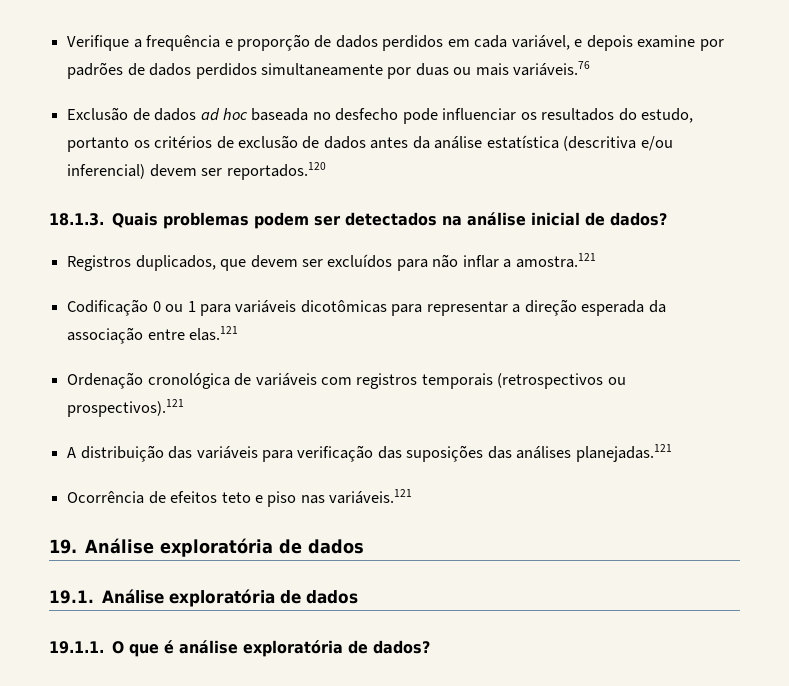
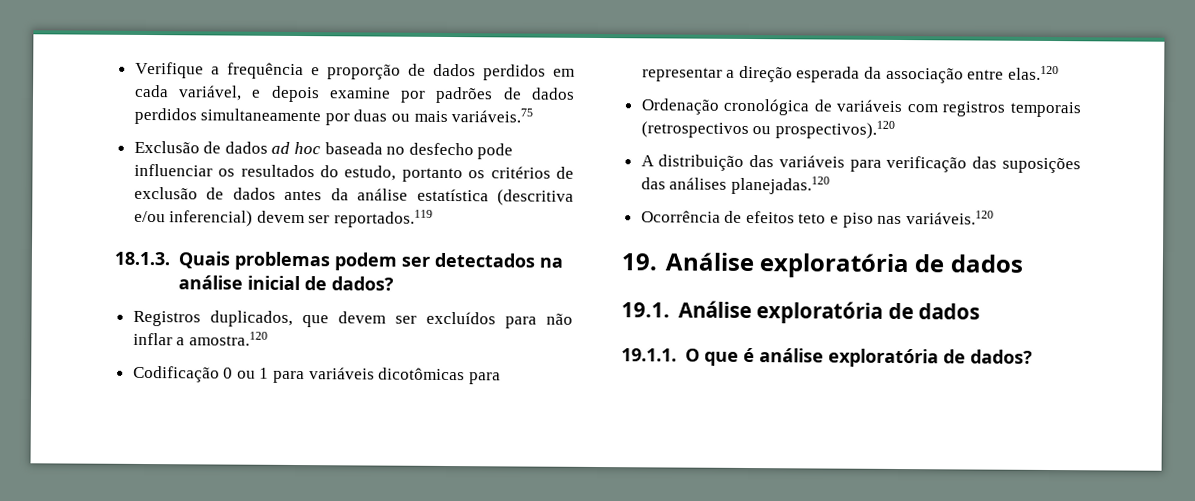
- Verifique a frequência e proporção de dados perdidos em cada variável, e depois examine por padrões de dados perdidos simultaneamente por duas ou mais variáveis.76
+ Verifique a frequência e proporção de dados perdidos em cada variável, e depois examine por padrões de dados perdidos simultaneamente por duas ou mais variáveis.75
- Exclusão de dados ad hoc baseada no desfecho pode influenciar os resultados do estudo, portanto os critérios de exclusão de dados antes da análise estatística (descritiva e/ou inferencial) devem ser reportados.120
+ Exclusão de dados ad hoc baseada no desfecho pode influenciar os resultados do estudo, portanto os critérios de exclusão de dados antes da análise estatística (descritiva e/ou inferencial) devem ser reportados.119
- Registros duplicados, que devem ser excluídos para não inflar a amostra.121
+ Registros duplicados, que devem ser excluídos para não inflar a amostra.120
- Codificação 0 ou 1 para variáveis dicotômicas para representar a direção esperada da associação entre elas.121
+ Codificação 0 ou 1 para variáveis dicotômicas para representar a direção esperada da associação entre elas.120
- Ordenação cronológica de variáveis com registros temporais (retrospectivos ou prospectivos).121
+ Ordenação cronológica de variáveis com registros temporais (retrospectivos ou prospectivos).120
- A distribuição das variáveis para verificação das suposições das análises planejadas.121
+ A distribuição das variáveis para verificação das suposições das análises planejadas.120
- Ocorrência de efeitos teto e piso nas variáveis.121
+ Ocorrência de efeitos teto e piso nas variáveis.120

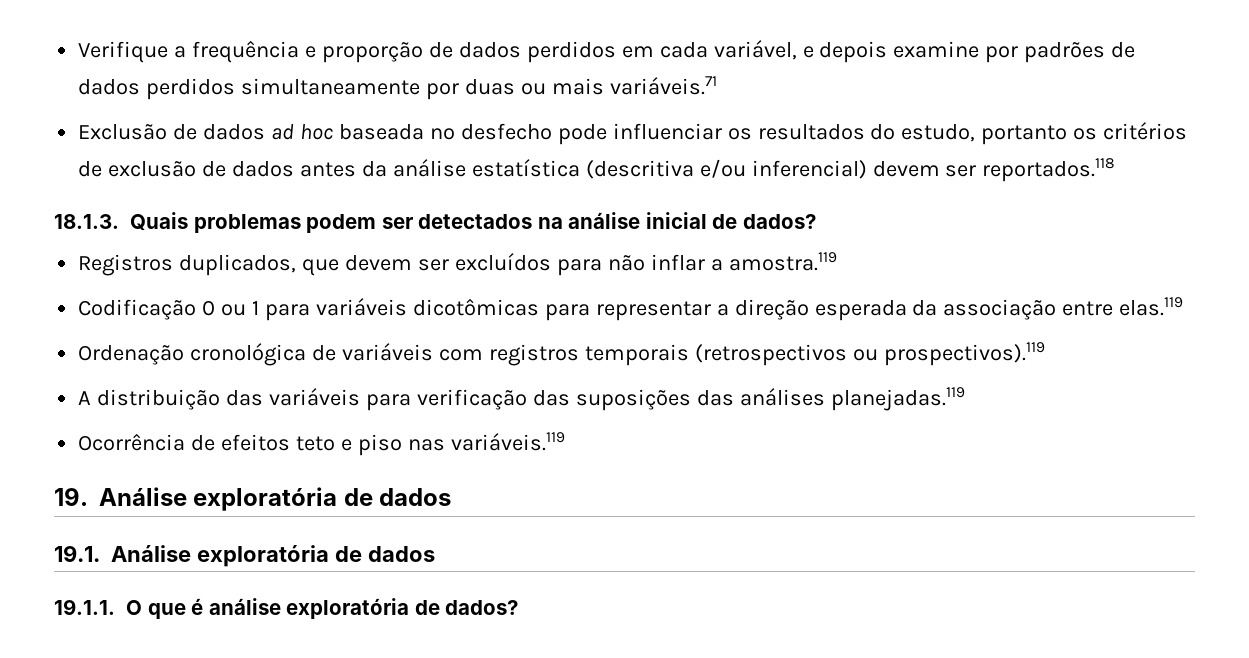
- Verifique a frequência e proporção de dados perdidos em cada variável, e depois examine por padrões de dados perdidos simultaneamente por duas ou mais variáveis.75
+ Verifique a frequência e proporção de dados perdidos em cada variável, e depois examine por padrões de dados perdidos simultaneamente por duas ou mais variáveis.71
- Exclusão de dados ad hoc baseada no desfecho pode influenciar os resultados do estudo, portanto os critérios de exclusão de dados antes da análise estatística (descritiva e/ou inferencial) devem ser reportados.119
+ Exclusão de dados ad hoc baseada no desfecho pode influenciar os resultados do estudo, portanto os critérios de exclusão de dados antes da análise estatística (descritiva e/ou inferencial) devem ser reportados.118
- Registros duplicados, que devem ser excluídos para não inflar a amostra.120
+ Registros duplicados, que devem ser excluídos para não inflar a amostra.119
- Codificação 0 ou 1 para variáveis dicotômicas para representar a direção esperada da associação entre elas.120
+ Codificação 0 ou 1 para variáveis dicotômicas para representar a direção esperada da associação entre elas.119
- Ordenação cronológica de variáveis com registros temporais (retrospectivos ou prospectivos).120
+ Ordenação cronológica de variáveis com registros temporais (retrospectivos ou prospectivos).119
- A distribuição das variáveis para verificação das suposições das análises planejadas.120
+ A distribuição das variáveis para verificação das suposições das análises planejadas.119
- Ocorrência de efeitos teto e piso nas variáveis.120
+ Ocorrência de efeitos teto e piso nas variáveis.119

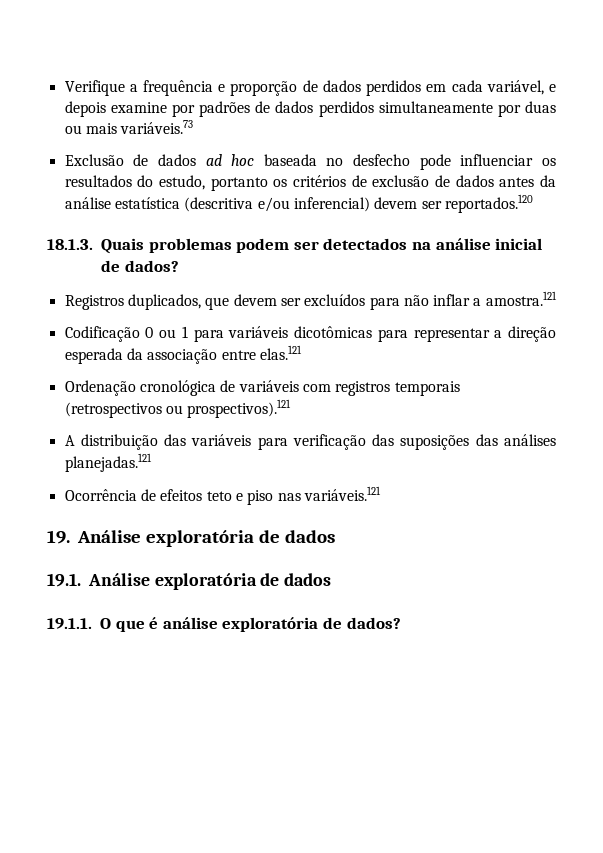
- Verifique a frequência e proporção de dados perdidos em cada variável, e depois examine por padrões de dados perdidos simultaneamente por duas ou mais variáveis.71
+ Verifique a frequência e proporção de dados perdidos em cada variável, e depois examine por padrões de dados perdidos simultaneamente por duas ou mais variáveis.73
- Exclusão de dados ad hoc baseada no desfecho pode influenciar os resultados do estudo, portanto os critérios de exclusão de dados antes da análise estatística (descritiva e/ou inferencial) devem ser reportados.118
+ Exclusão de dados ad hoc baseada no desfecho pode influenciar os resultados do estudo, portanto os critérios de exclusão de dados antes da análise estatística (descritiva e/ou inferencial) devem ser reportados.120
- Registros duplicados, que devem ser excluídos para não inflar a amostra.119
+ Registros duplicados, que devem ser excluídos para não inflar a amostra.121
- Codificação 0 ou 1 para variáveis dicotômicas para representar a direção esperada da associação entre elas.119
+ Codificação 0 ou 1 para variáveis dicotômicas para representar a direção esperada da associação entre elas.121
- Ordenação cronológica de variáveis com registros temporais (retrospectivos ou prospectivos).119
+ Ordenação cronológica de variáveis com registros temporais (retrospectivos ou prospectivos).121
- A distribuição das variáveis para verificação das suposições das análises planejadas.119
+ A distribuição das variáveis para verificação das suposições das análises planejadas.121
- Ocorrência de efeitos teto e piso nas variáveis.119
+ Ocorrência de efeitos teto e piso nas variáveis.121

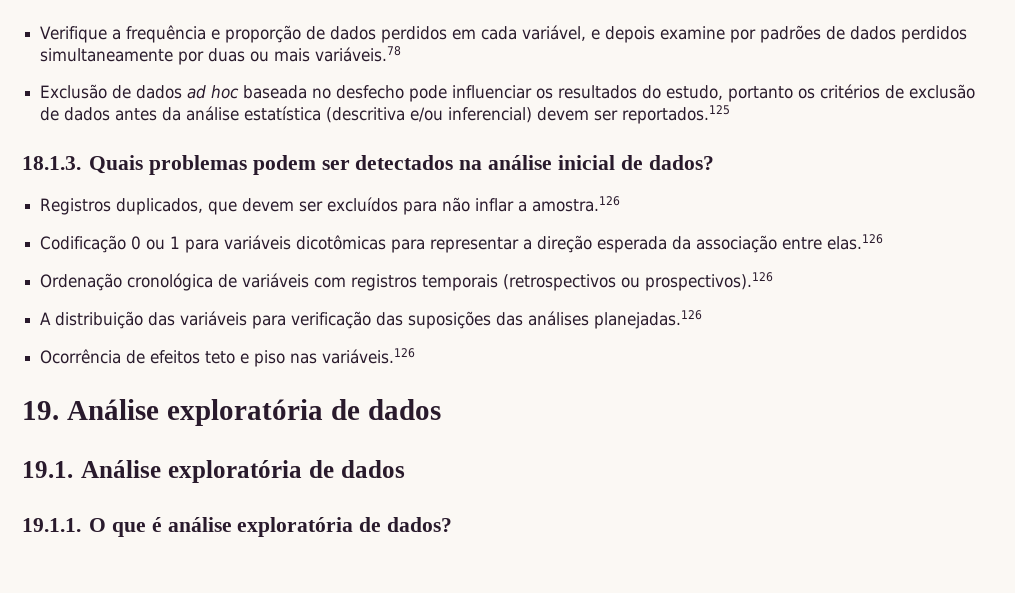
- Verifique a frequência e proporção de dados perdidos em cada variável, e depois examine por padrões de dados perdidos simultaneamente por duas ou mais variáveis.73
+ Verifique a frequência e proporção de dados perdidos em cada variável, e depois examine por padrões de dados perdidos simultaneamente por duas ou mais variáveis.78
- Exclusão de dados ad hoc baseada no desfecho pode influenciar os resultados do estudo, portanto os critérios de exclusão de dados antes da análise estatística (descritiva e/ou inferencial) devem ser reportados.120
+ Exclusão de dados ad hoc baseada no desfecho pode influenciar os resultados do estudo, portanto os critérios de exclusão de dados antes da análise estatística (descritiva e/ou inferencial) devem ser reportados.125
- Registros duplicados, que devem ser excluídos para não inflar a amostra.121
+ Registros duplicados, que devem ser excluídos para não inflar a amostra.126
- Codificação 0 ou 1 para variáveis dicotômicas para representar a direção esperada da associação entre elas.121
+ Codificação 0 ou 1 para variáveis dicotômicas para representar a direção esperada da associação entre elas.126
- Ordenação cronológica de variáveis com registros temporais (retrospectivos ou prospectivos).121
+ Ordenação cronológica de variáveis com registros temporais (retrospectivos ou prospectivos).126
- A distribuição das variáveis para verificação das suposições das análises planejadas.121
+ A distribuição das variáveis para verificação das suposições das análises planejadas.126
- Ocorrência de efeitos teto e piso nas variáveis.121
+ Ocorrência de efeitos teto e piso nas variáveis.126

